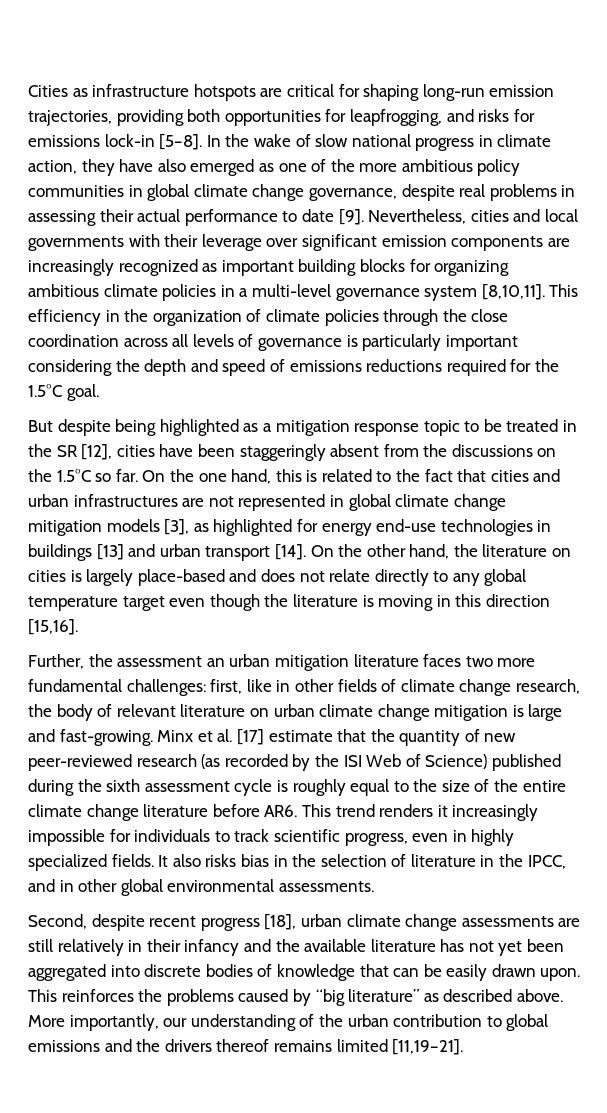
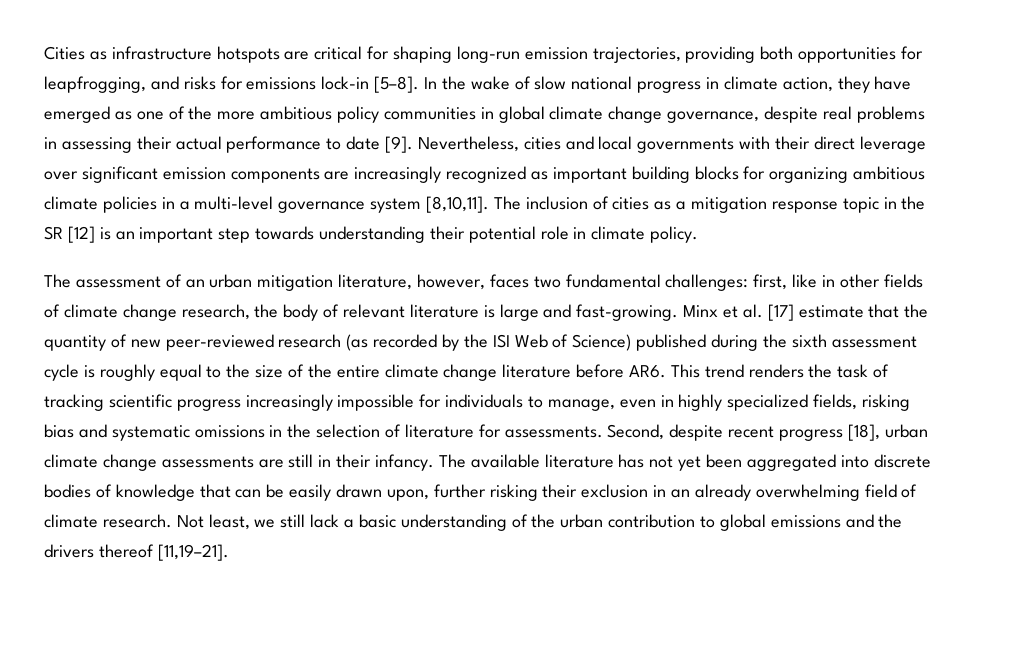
- In the wake of slow national progress in climate action, they have also emerged as one of the more ambitious policy communities in global climate change governance, despite real problems in assessing their actual performance to date [9].
+ In the wake of slow national progress in climate action, they have emerged as one of the more ambitious policy communities in global climate change governance, despite real problems in assessing their actual performance to date [9].
- Nevertheless, cities and local governments with their leverage over significant emission components are increasingly recognized as important building blocks for organizing ambitious climate policies in a multi-level governance system [8,10,11].
+ Nevertheless, cities and local governments with their direct leverage over significant emission components are increasingly recognized as important building blocks for organizing ambitious climate policies in a multi-level governance system [8,10,11].
- This efficiency in the organization of climate policies through the close coordination across all levels of governance is particularly important considering the depth and speed of emissions reductions required for the 1.5°C goal.
- But despite being highlighted as a mitigation response topic to be treated in the SR [12], cities have been staggeringly absent from the discussions on the 1.5°C so far. On the one hand, this is related to the fact that cities and urban infrastructures are not represented in global climate change mitigation models [3], as highlighted for energy end-use technologies in buildings [13] and urban transport [14]. On the other hand, the literature on cities is largely place-based and does not relate directly to any global temperature target even though the literature is moving in this direction [15,16].
- Further, the assessment an urban mitigation literature faces two more fundamental challenges: first, like in other fields of climate change research, the body of relevant literature on urban climate change mitigation is large and fast-growing.
+ The inclusion of cities as a mitigation response topic in the SR [12] is an important step towards understanding their potential role in climate policy.
+ The assessment of an urban mitigation literature, however, faces two fundamental challenges: first, like in other fields of climate change research, the body of relevant literature is large and fast-growing.
- Minx et al. [17] estimate that the quantity of new peer-reviewed research (as recorded by the ISI Web of Science) published during the sixth assessment cycle is roughly equal to the size of the entire climate change literature before AR6. This trend renders it increasingly impossible for individuals to track scientific progress, even in highly specialized fields. It also risks bias in the selection of literature in the IPCC, and in other global environmental assessments.
- Second, despite recent progress [18], urban climate change assessments are still relatively in their infancy and the available literature has not yet been aggregated into discrete bodies of knowledge that can be easily drawn upon. This reinforces the problems caused by “big literature” as described above. More importantly, our understanding of the urban contribution to global emissions and the drivers thereof remains limited [11,19–21].
+ Minx et al. [17] estimate that the quantity of new peer-reviewed research (as recorded by the ISI Web of Science) published during the sixth assessment cycle is roughly equal to the size of the entire climate change literature before AR6. This trend renders the task of tracking scientific progress increasingly impossible for individuals to manage, even in highly specialized fields, risking bias and systematic omissions in the selection of literature for assessments. Second, despite recent progress [18], urban climate change assessments are still in their infancy. The available literature has not yet been aggregated into discrete bodies of knowledge that can be easily drawn upon, further risking their exclusion in an already overwhelming field of climate research. Not least, we still lack a basic understanding of the urban contribution to global emissions and the drivers thereof [11,19–21].

